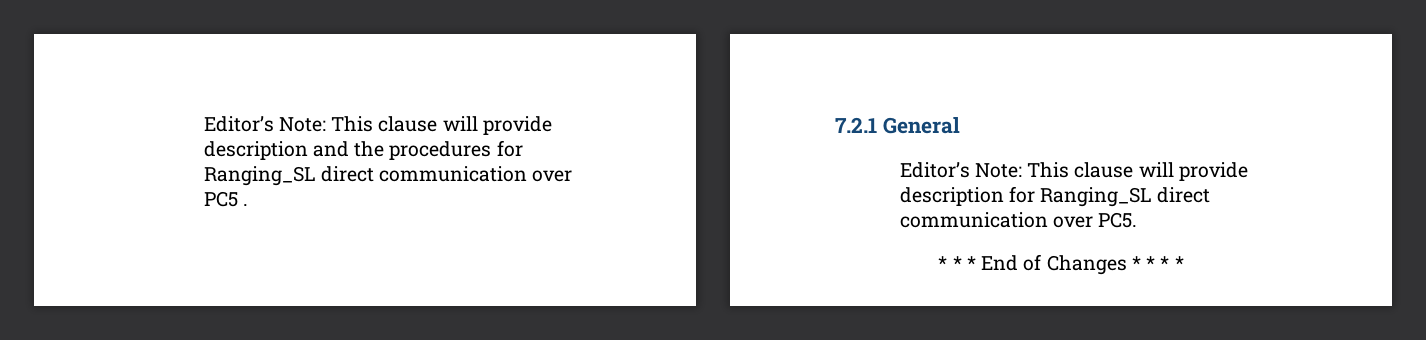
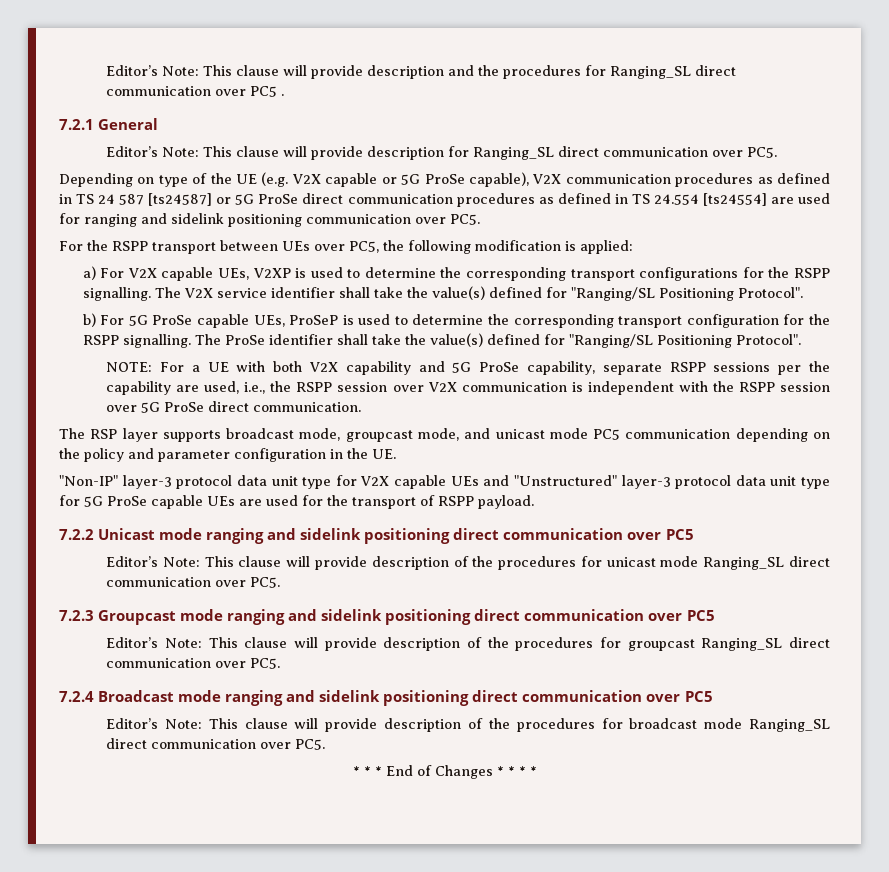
+ Depending on type of the UE (e.g. V2X capable or 5G ProSe capable), V2X communication procedures as defined in TS 24 587 [ts24587] or 5G ProSe direct communication procedures as defined in TS 24.554 [ts24554] are used for ranging and sidelink positioning communication over PC5.
+ For the RSPP transport between UEs over PC5, the following modification is applied:
+ a) For V2X capable UEs, V2XP is used to determine the corresponding transport configurations for the RSPP signalling. The V2X service identifier shall take the value(s) defined for "Ranging/SL Positioning Protocol".
+ b) For 5G ProSe capable UEs, ProSeP is used to determine the corresponding transport configuration for the RSPP signalling. The ProSe identifier shall take the value(s) defined for "Ranging/SL Positioning Protocol".
+ NOTE: For a UE with both V2X capability and 5G ProSe capability, separate RSPP sessions per the capability are used, i.e., the RSPP session over V2X communication is independent with the RSPP session over 5G ProSe direct communication.
+ The RSP layer supports broadcast mode, groupcast mode, and unicast mode PC5 communication depending on the policy and parameter configuration in the UE.
+ "Non-IP" layer-3 protocol data unit type for V2X capable UEs and "Unstructured" layer-3 protocol data unit type for 5G ProSe capable UEs are used for the transport of RSPP payload.
+ 7.2.2 Unicast mode ranging and sidelink positioning direct communication over PC5
+ Editor’s Note: This clause will provide description of the procedures for unicast mode Ranging_SL direct communication over PC5.
+ 7.2.3 Groupcast mode ranging and sidelink positioning direct communication over PC5
+ Editor’s Note: This clause will provide description of the procedures for groupcast Ranging_SL direct communication over PC5.
+ 7.2.4 Broadcast mode ranging and sidelink positioning direct communication over PC5
+ Editor’s Note: This clause will provide description of the procedures for broadcast mode Ranging_SL direct communication over PC5.

